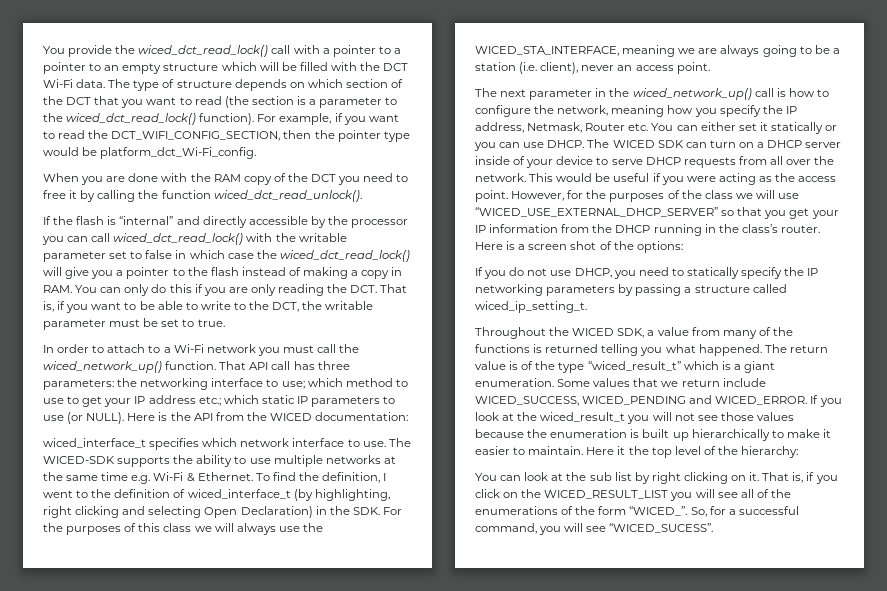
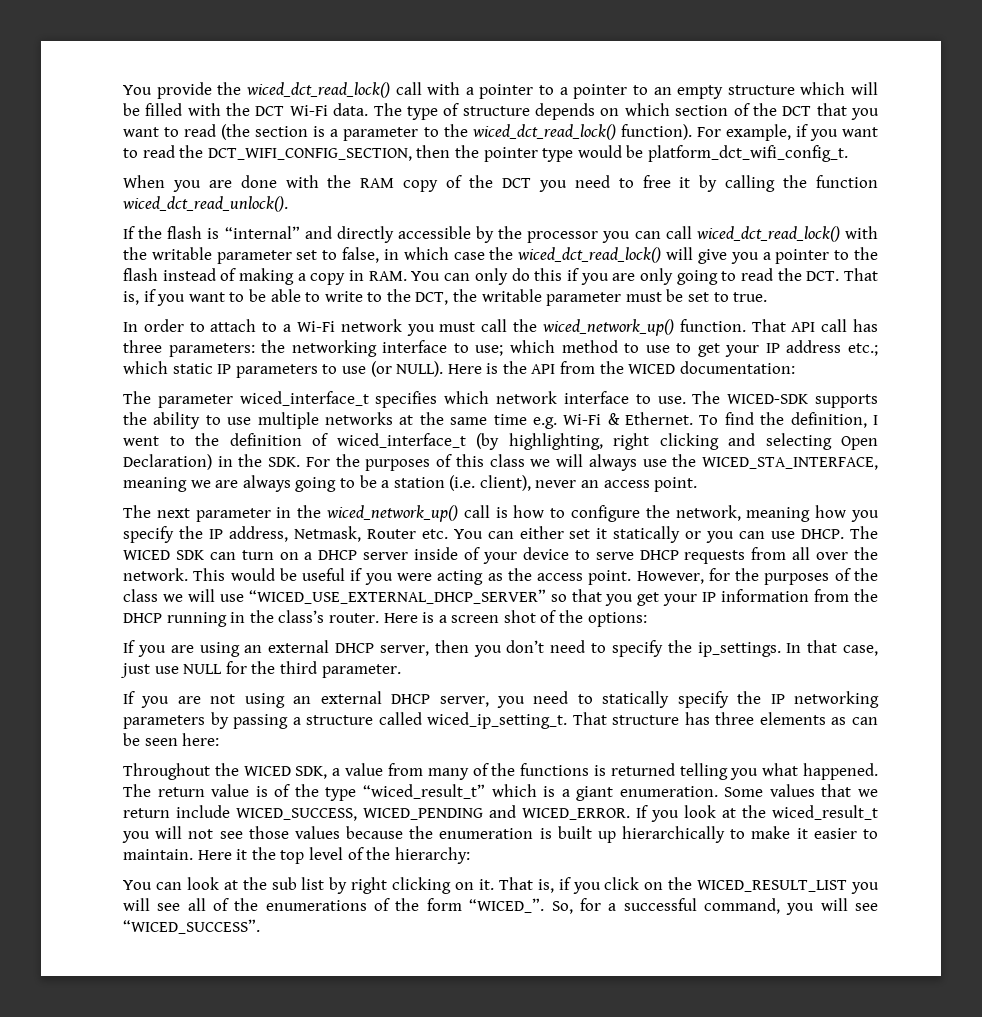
- For example, if you want to read the DCT_WIFI_CONFIG_SECTION, then the pointer type would be platform_dct_Wi-Fi_config.
+ For example, if you want to read the DCT_WIFI_CONFIG_SECTION, then the pointer type would be platform_dct_wifi_config_t.
- If the flash is “internal” and directly accessible by the processor you can call wiced_dct_read_lock() with the writable parameter set to false in which case the wiced_dct_read_lock() will give you a pointer to the flash instead of making a copy in RAM. You can only do this if you are only reading the DCT. That is, if you want to be able to write to the DCT, the writable parameter must be set to true.
+ If the flash is “internal” and directly accessible by the processor you can call wiced_dct_read_lock() with the writable parameter set to false, in which case the wiced_dct_read_lock() will give you a pointer to the flash instead of making a copy in RAM. You can only do this if you are only going to read the DCT. That is, if you want to be able to write to the DCT, the writable parameter must be set to true.
- wiced_interface_t specifies which network interface to use.
+ The parameter wiced_interface_t specifies which network interface to use.
- If you do not use DHCP, you need to statically specify the IP networking parameters by passing a structure called wiced_ip_setting_t.
+ If you are using an external DHCP server, then you don’t need to specify the ip_settings. In that case, just use NULL for the third parameter.
+ If you are not using an external DHCP server, you need to statically specify the IP networking parameters by passing a structure called wiced_ip_setting_t. That structure has three elements as can be seen here:
- So, for a successful command, you will see “WICED_SUCESS”.
+ So, for a successful command, you will see “WICED_SUCCESS”.

